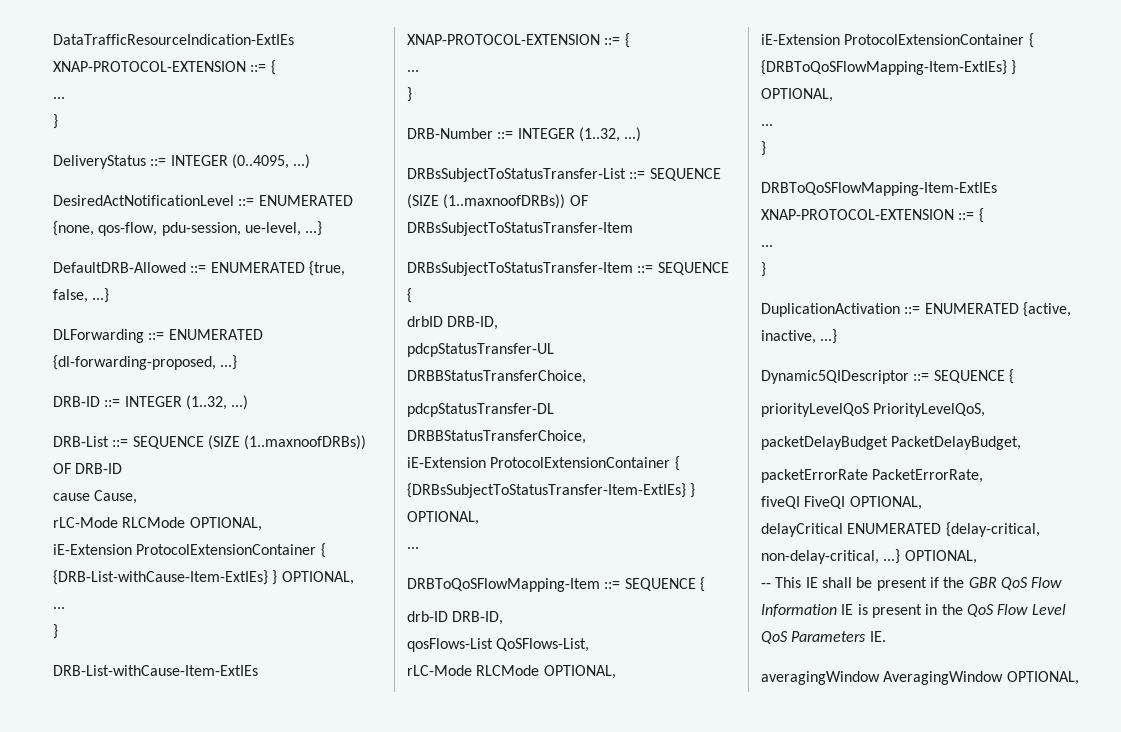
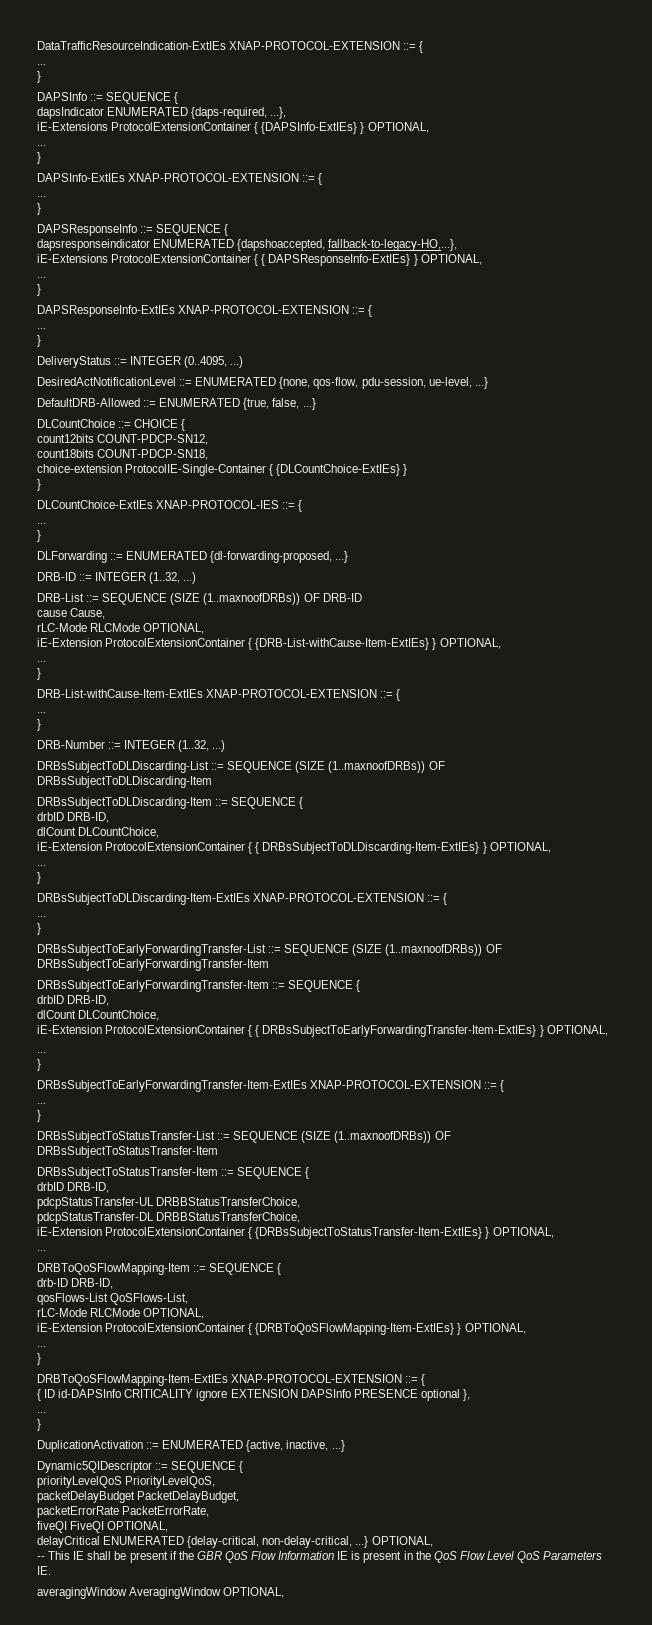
+ DAPSInfo ::= SEQUENCE {
+ dapsIndicator ENUMERATED {daps-required, ...},
+ iE-Extensions ProtocolExtensionContainer { {DAPSInfo-ExtIEs} } OPTIONAL,
+ ...
+ }
+ DAPSInfo-ExtIEs XNAP-PROTOCOL-EXTENSION ::= {
+ ...
+ }
+ DAPSResponseInfo ::= SEQUENCE {
+ dapsresponseindicator ENUMERATED {dapshoaccepted, fallback-to-legacy-HO,...},
+ iE-Extensions ProtocolExtensionContainer { { DAPSResponseInfo-ExtIEs} } OPTIONAL,
+ ...
+ }
+ DAPSResponseInfo-ExtIEs XNAP-PROTOCOL-EXTENSION ::= {
+ ...
+ }
+ DLCountChoice ::= CHOICE {
+ count12bits COUNT-PDCP-SN12,
+ count18bits COUNT-PDCP-SN18,
+ choice-extension ProtocolIE-Single-Container { {DLCountChoice-ExtIEs} }
+ }
+ DLCountChoice-ExtIEs XNAP-PROTOCOL-IES ::= {
+ ...
+ }
+ DRBsSubjectToDLDiscarding-List ::= SEQUENCE (SIZE (1..maxnoofDRBs)) OF DRBsSubjectToDLDiscarding-Item
+ DRBsSubjectToDLDiscarding-Item ::= SEQUENCE {
+ drbID DRB-ID,
+ dlCount DLCountChoice,
+ iE-Extension ProtocolExtensionContainer { { DRBsSubjectToDLDiscarding-Item-ExtIEs} } OPTIONAL,
+ ...
+ }
+ DRBsSubjectToDLDiscarding-Item-ExtIEs XNAP-PROTOCOL-EXTENSION ::= {
+ ...
+ }
+ DRBsSubjectToEarlyForwardingTransfer-List ::= SEQUENCE (SIZE (1..maxnoofDRBs)) OF DRBsSubjectToEarlyForwardingTransfer-Item
+ DRBsSubjectToEarlyForwardingTransfer-Item ::= SEQUENCE {
+ drbID DRB-ID,
+ dlCount DLCountChoice,
+ iE-Extension ProtocolExtensionContainer { { DRBsSubjectToEarlyForwardingTransfer-Item-ExtIEs} } OPTIONAL,
+ ...
+ }
+ DRBsSubjectToEarlyForwardingTransfer-Item-ExtIEs XNAP-PROTOCOL-EXTENSION ::= {
+ ...
+ }
+ { ID id-DAPSInfo CRITICALITY ignore EXTENSION DAPSInfo PRESENCE optional },

